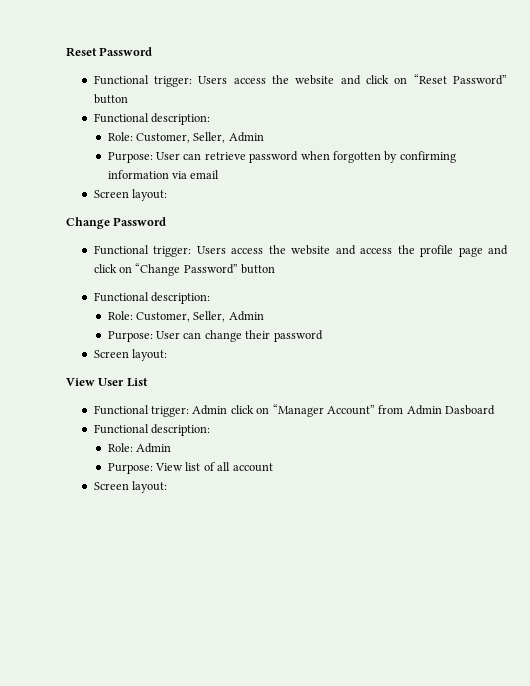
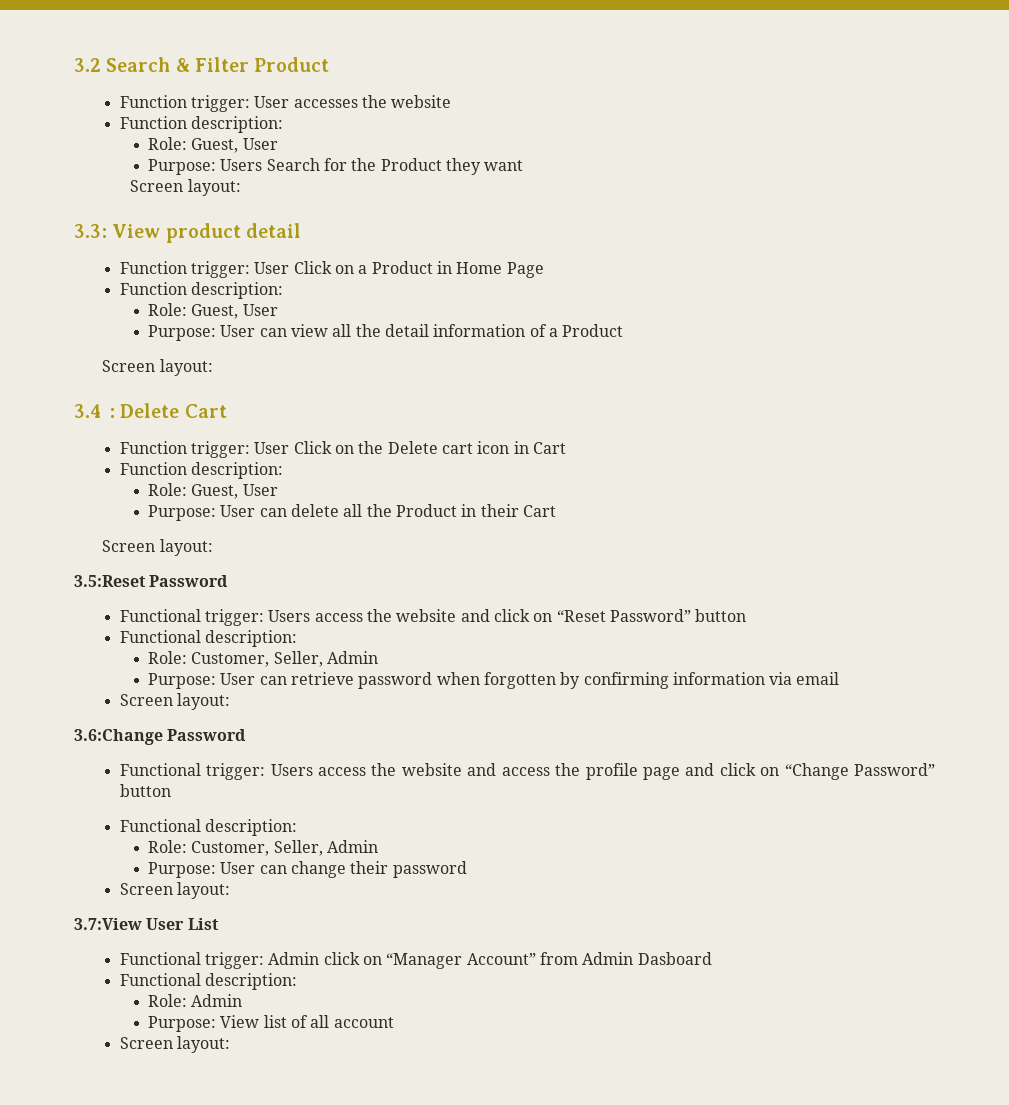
- Reset Password
+ 3.2 Search & Filter Product
+ Function trigger: User accesses the website
+ Function description:
+ Role: Guest, User
+ Purpose: Users Search for the Product they want
+ Screen layout:
+ 3.3: View product detail
+ Function trigger: User Click on a Product in Home Page
+ Function description:
+ Role: Guest, User
+ Purpose: User can view all the detail information of a Product
+ Screen layout:
+ 3.4 : Delete Cart
+ Function trigger: User Click on the Delete cart icon in Cart
+ Function description:
+ Role: Guest, User
+ Purpose: User can delete all the Product in their Cart
+ Screen layout:
+ 3.5:Reset Password
- Change Password
+ 3.6:Change Password
- View User List
+ 3.7:View User List

